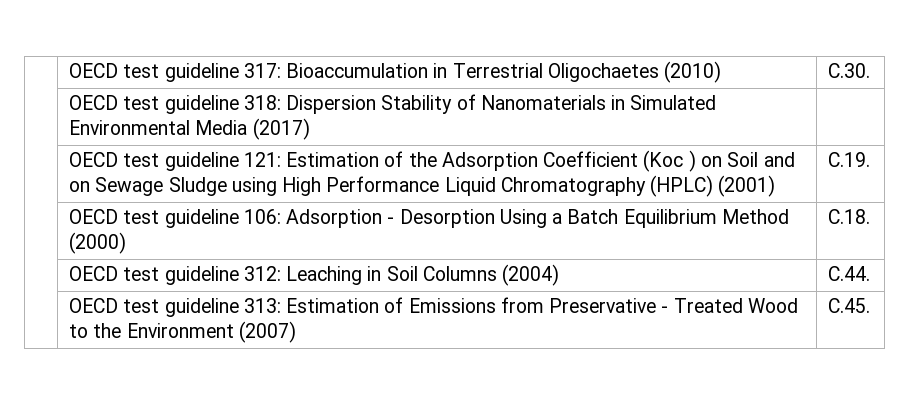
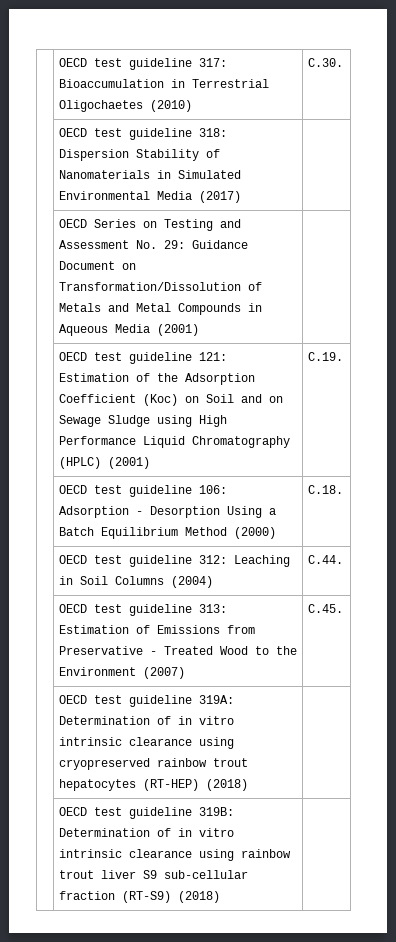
+ | OECD Series on Testing and Assessment No. 29: Guidance Document on Transformation/Dissolution of Metals and Metal Compounds in Aqueous Media (2001) |
- | OECD test guideline 121: Estimation of the Adsorption Coefficient (Koc ) on Soil and on Sewage Sludge using High Performance Liquid Chromatography (HPLC) (2001) | C.19.
+ | OECD test guideline 121: Estimation of the Adsorption Coefficient (Koc) on Soil and on Sewage Sludge using High Performance Liquid Chromatography (HPLC) (2001) | C.19.
+ | OECD test guideline 319A: Determination of in vitro intrinsic clearance using cryopreserved rainbow trout hepatocytes (RT-HEP) (2018) |
+ | OECD test guideline 319B: Determination of in vitro intrinsic clearance using rainbow trout liver S9 sub-cellular fraction (RT-S9) (2018) |

